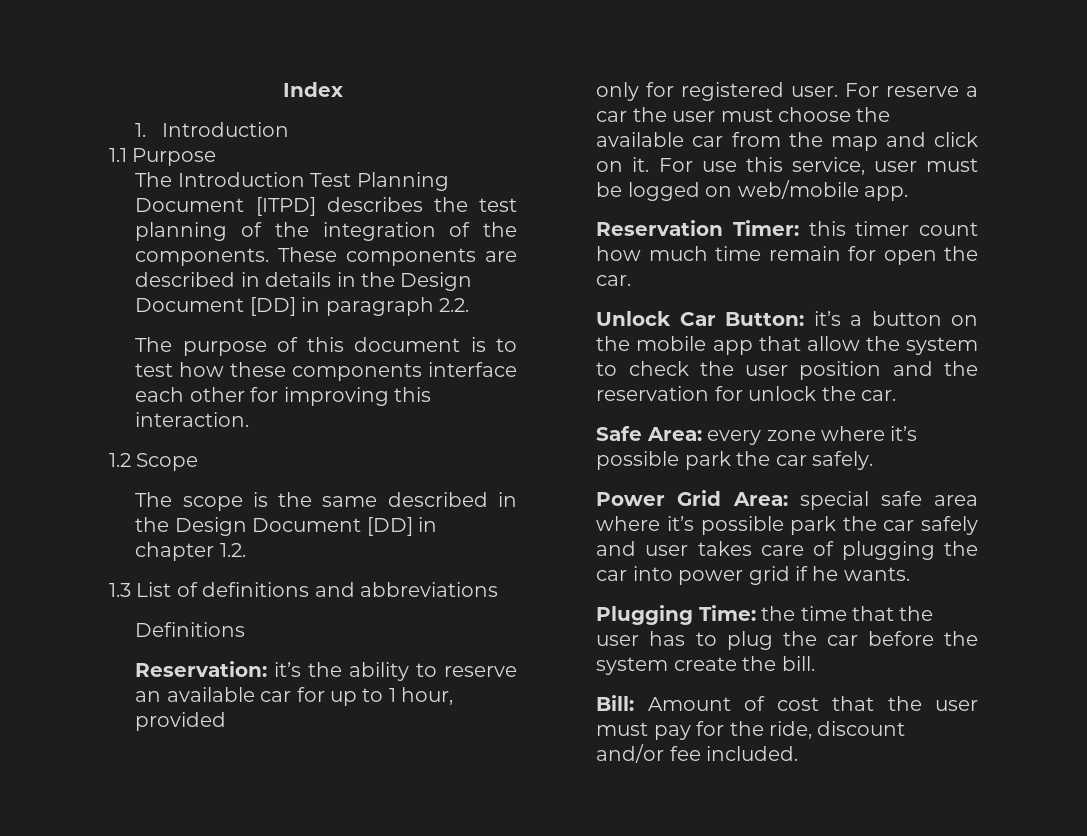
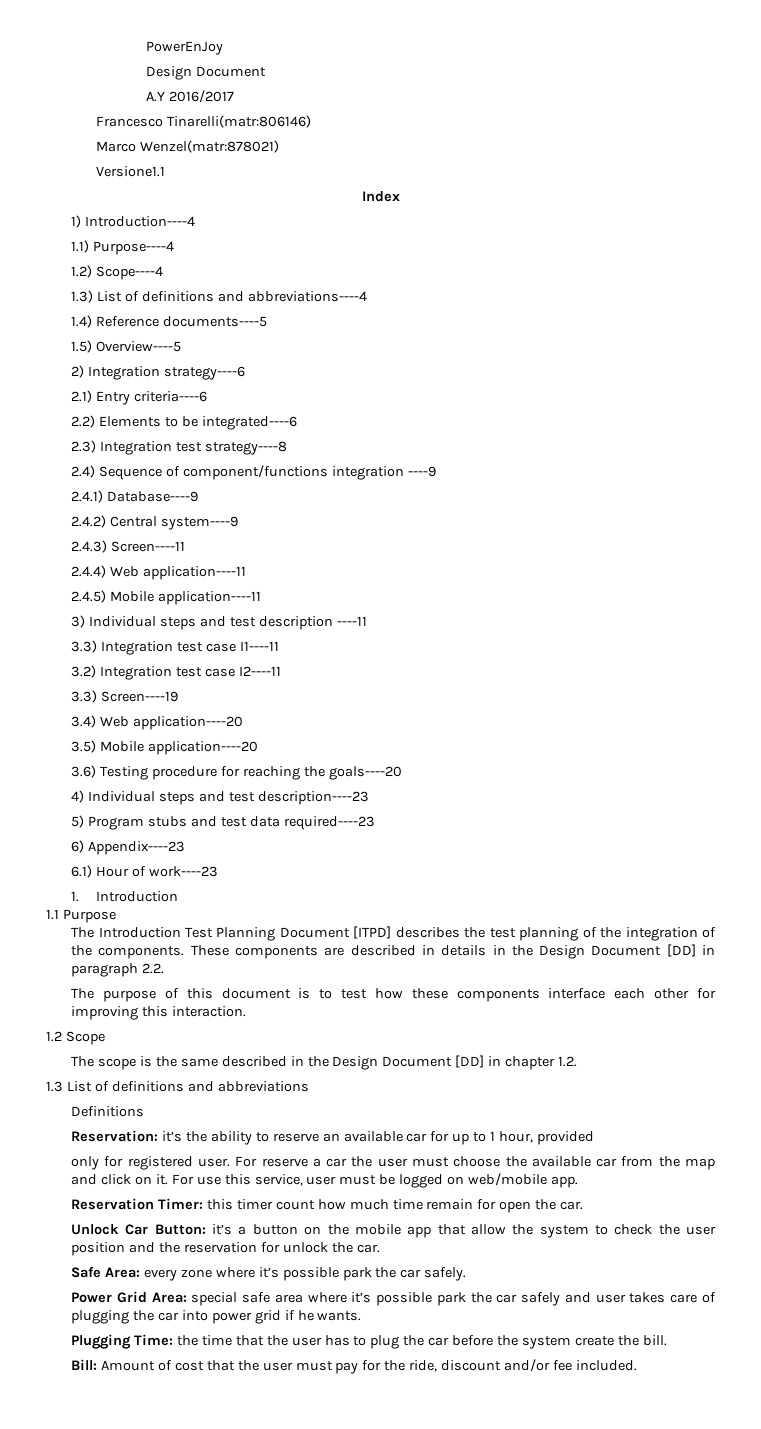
+ PowerEnJoy
+ Design Document
+ A.Y 2016/2017
+ Francesco Tinarelli(matr:806146)
+ Marco Wenzel(matr:878021)
+ Versione1.1
  Index
+ 1) Introduction----4
+ 1.1) Purpose----4
+ 1.2) Scope----4
+ 1.3) List of definitions and abbreviations----4
+ 1.4) Reference documents----5
+ 1.5) Overview----5
+ 2) Integration strategy----6
+ 2.1) Entry criteria----6
+ 2.2) Elements to be integrated----6
+ 2.3) Integration test strategy----8
+ 2.4) Sequence of component/functions integration ----9
+ 2.4.1) Database----9
+ 2.4.2) Central system----9
+ 2.4.3) Screen----11
+ 2.4.4) Web application----11
+ 2.4.5) Mobile application----11
+ 3) Individual steps and test description ----11
+ 3.3) Integration test case I1----11
+ 3.2) Integration test case I2----11
+ 3.3) Screen----19
+ 3.4) Web application----20
+ 3.5) Mobile application----20
+ 3.6) Testing procedure for reaching the goals----20
+ 4) Individual steps and test description----23
+ 5) Program stubs and test data required----23
+ 6) Appendix----23
+ 6.1) Hour of work----23

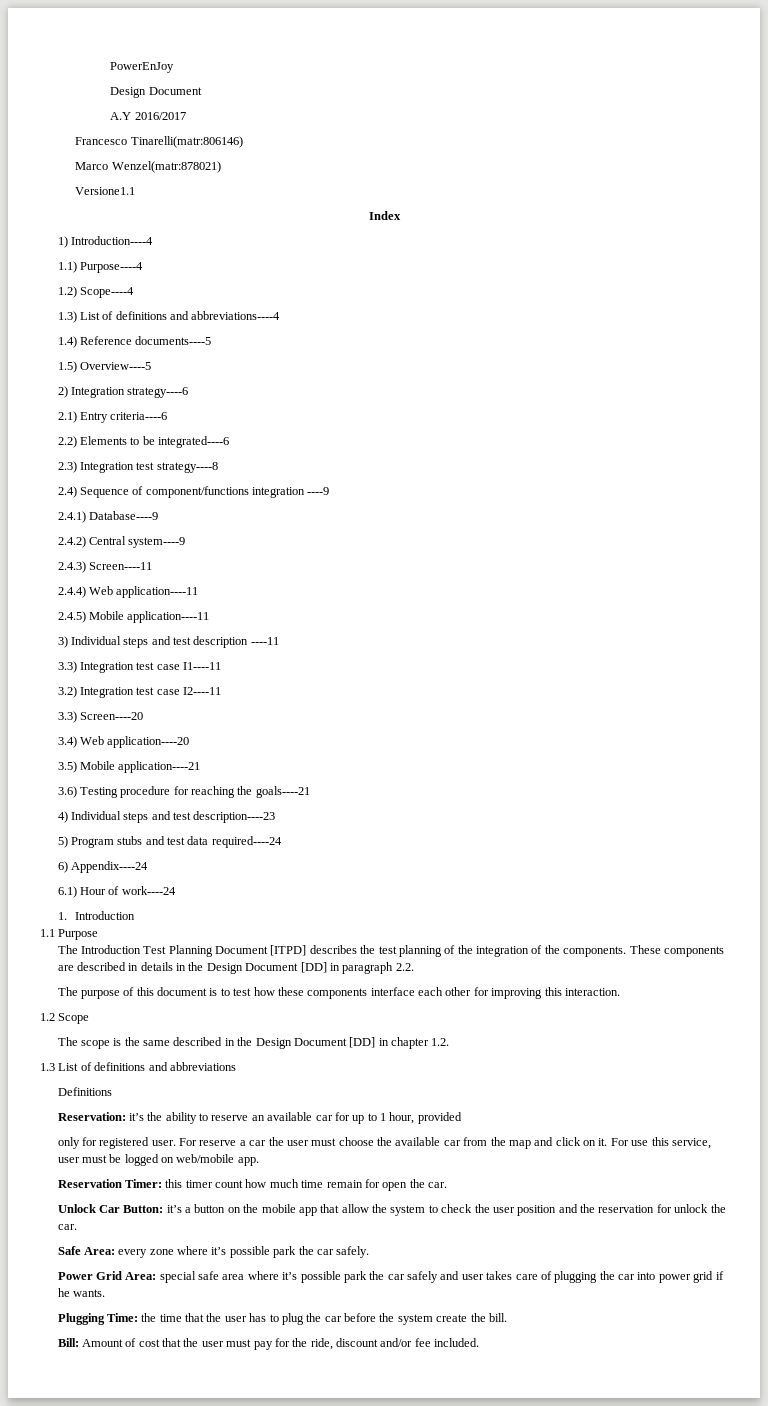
- 3.3) Screen----19
+ 3.3) Screen----20
- 3.5) Mobile application----20
+ 3.5) Mobile application----21
- 3.6) Testing procedure for reaching the goals----20
+ 3.6) Testing procedure for reaching the goals----21
- 5) Program stubs and test data required----23
+ 5) Program stubs and test data required----24
- 6) Appendix----23
+ 6) Appendix----24
- 6.1) Hour of work----23
+ 6.1) Hour of work----24

